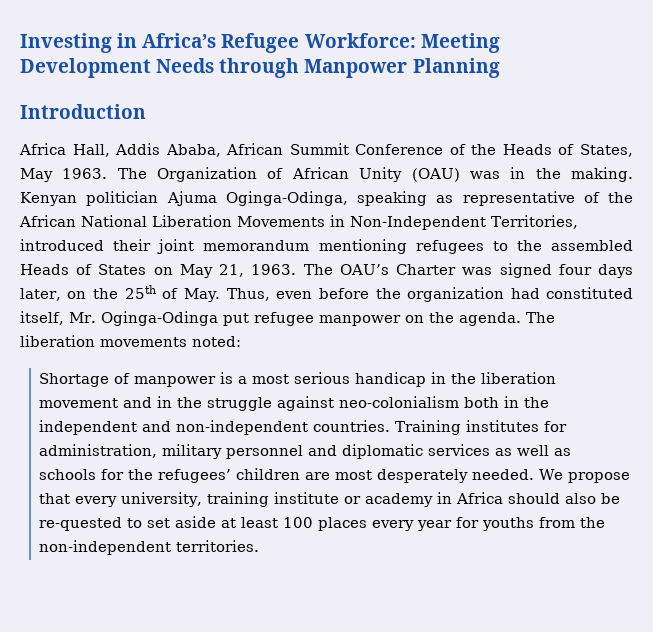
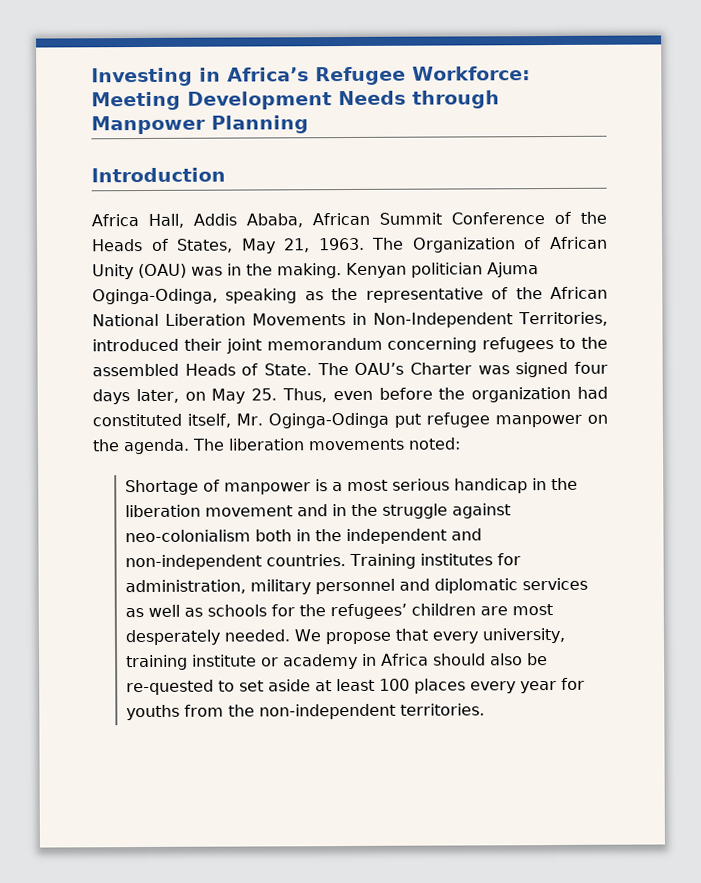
- Africa Hall, Addis Ababa, African Summit Conference of the Heads of States, May 1963.
+ Africa Hall, Addis Ababa, African Summit Conference of the Heads of States, May 21, 1963.
- Kenyan politician Ajuma Oginga-Odinga, speaking as representative of the African National Liberation Movements in Non-Independent Territories, introduced their joint memorandum mentioning refugees to the assembled Heads of States on May 21, 1963.
+ Kenyan politician Ajuma Oginga-Odinga, speaking as the representative of the African National Liberation Movements in Non-Independent Territories, introduced their joint memorandum concerning refugees to the assembled Heads of State.
- The OAU’s Charter was signed four days later, on the 25th of May. Thus, even before the organization had constituted itself, Mr. Oginga-Odinga put refugee manpower on the agenda.
+ The OAU’s Charter was signed four days later, on May 25. Thus, even before the organization had constituted itself, Mr. Oginga-Odinga put refugee manpower on the agenda.

